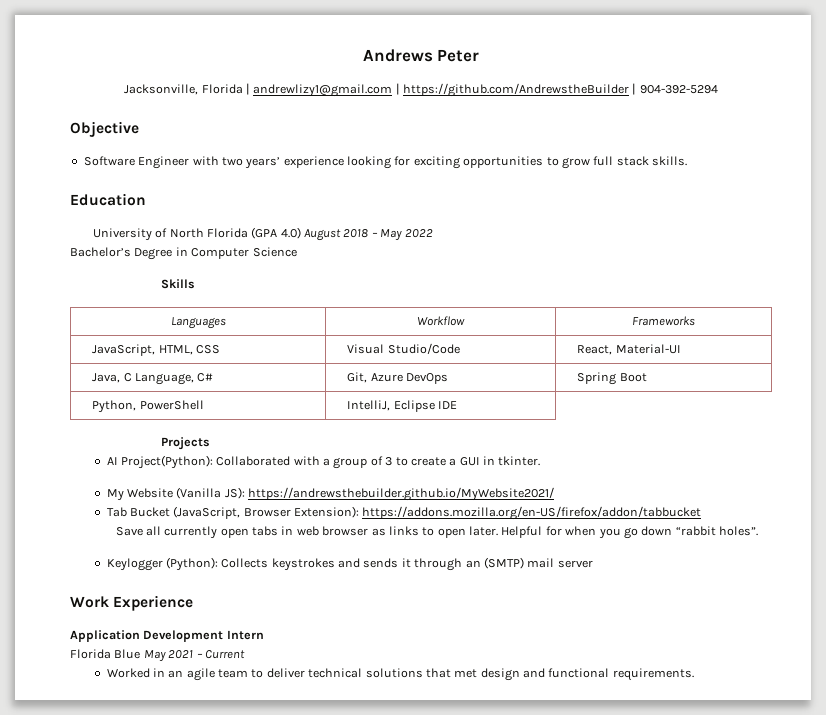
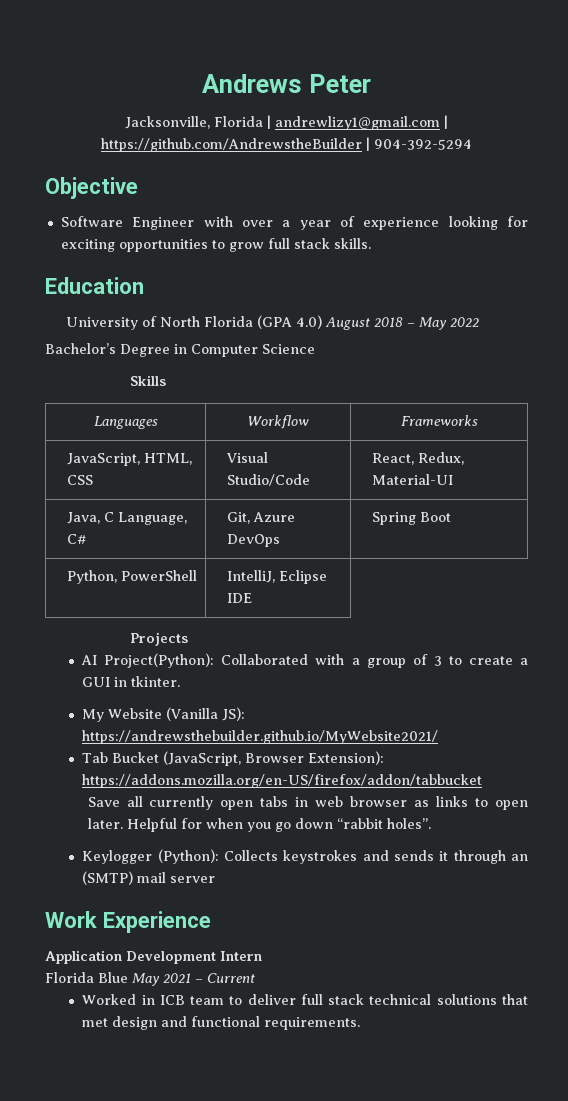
- Software Engineer with two years’ experience looking for exciting opportunities to grow full stack skills.
+ Software Engineer with over a year of experience looking for exciting opportunities to grow full stack skills.
- JavaScript, HTML, CSS | Visual Studio/Code | React, Material-UI
+ JavaScript, HTML, CSS | Visual Studio/Code | React, Redux, Material-UI
- Worked in an agile team to deliver technical solutions that met design and functional requirements.
+ Worked in ICB team to deliver full stack technical solutions that met design and functional requirements.

